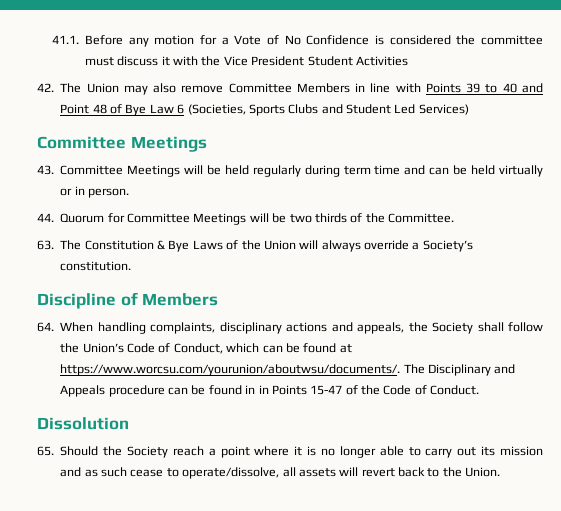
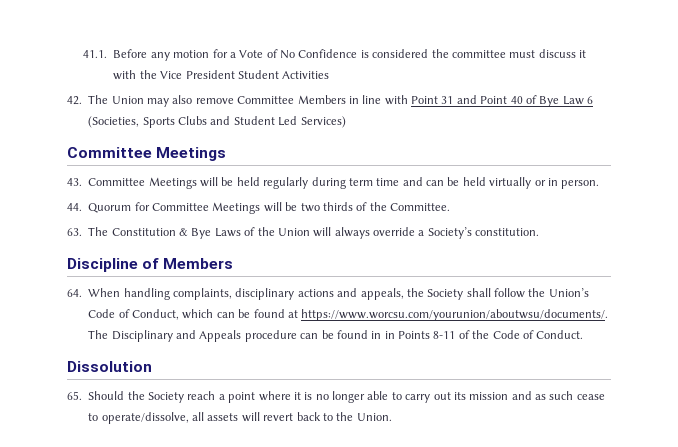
- 42. The Union may also remove Committee Members in line with Points 39 to 40 and Point 48 of Bye Law 6 (Societies, Sports Clubs and Student Led Services)
+ 42. The Union may also remove Committee Members in line with Point 31 and Point 40 of Bye Law 6 (Societies, Sports Clubs and Student Led Services)
- 64. When handling complaints, disciplinary actions and appeals, the Society shall follow the Union’s Code of Conduct, which can be found at https://www.worcsu.com/yourunion/aboutwsu/documents/. The Disciplinary and Appeals procedure can be found in in Points 15-47 of the Code of Conduct.
+ 64. When handling complaints, disciplinary actions and appeals, the Society shall follow the Union’s Code of Conduct, which can be found at https://www.worcsu.com/yourunion/aboutwsu/documents/. The Disciplinary and Appeals procedure can be found in in Points 8-11 of the Code of Conduct.

